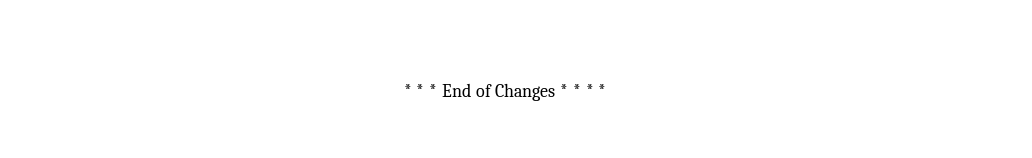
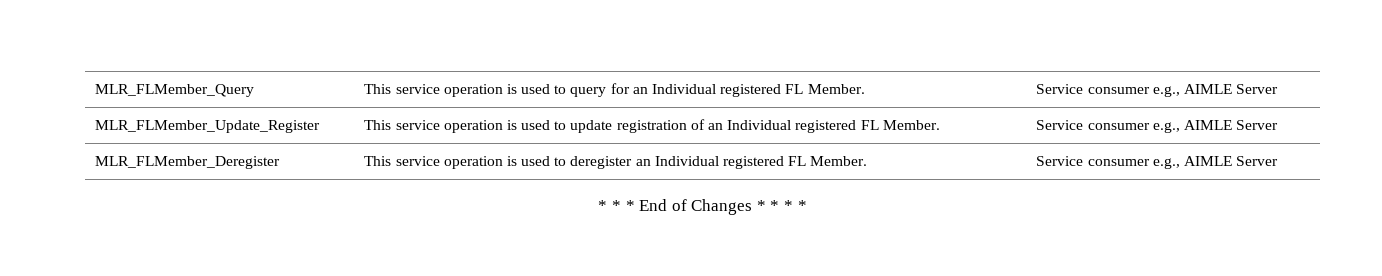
+ MLR_FLMember_Query | This service operation is used to query for an Individual registered FL Member. | Service consumer e.g., AIMLE Server
+ MLR_FLMember_Update_Register | This service operation is used to update registration of an Individual registered FL Member. | Service consumer e.g., AIMLE Server
+ MLR_FLMember_Deregister | This service operation is used to deregister an Individual registered FL Member. | Service consumer e.g., AIMLE Server

